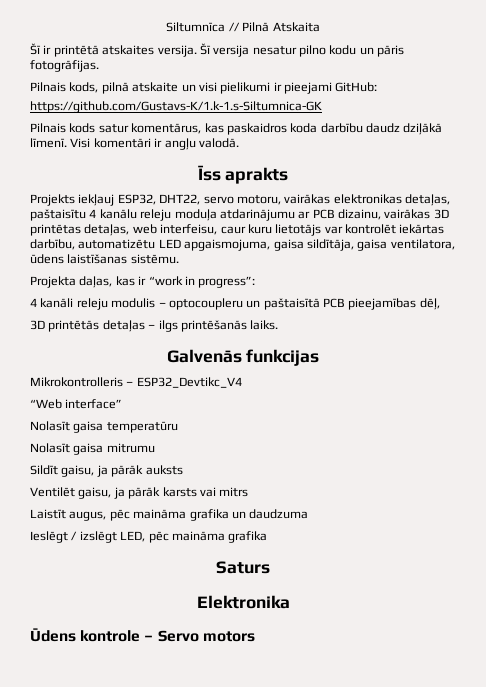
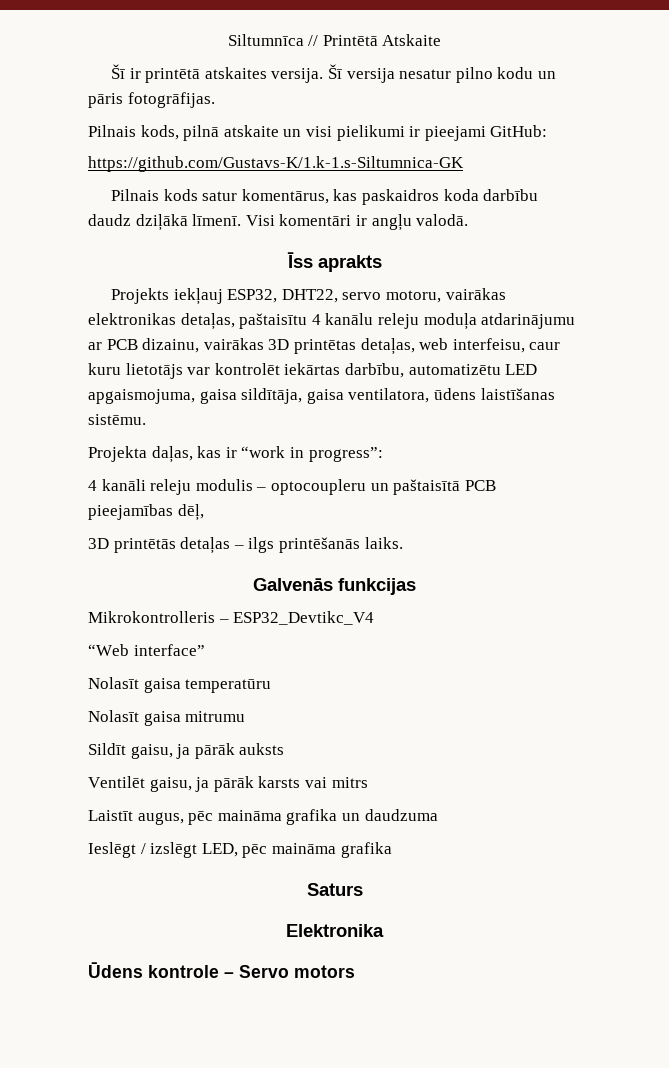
- Siltumnīca // Pilnā Atskaita
+ Siltumnīca // Printētā Atskaite

